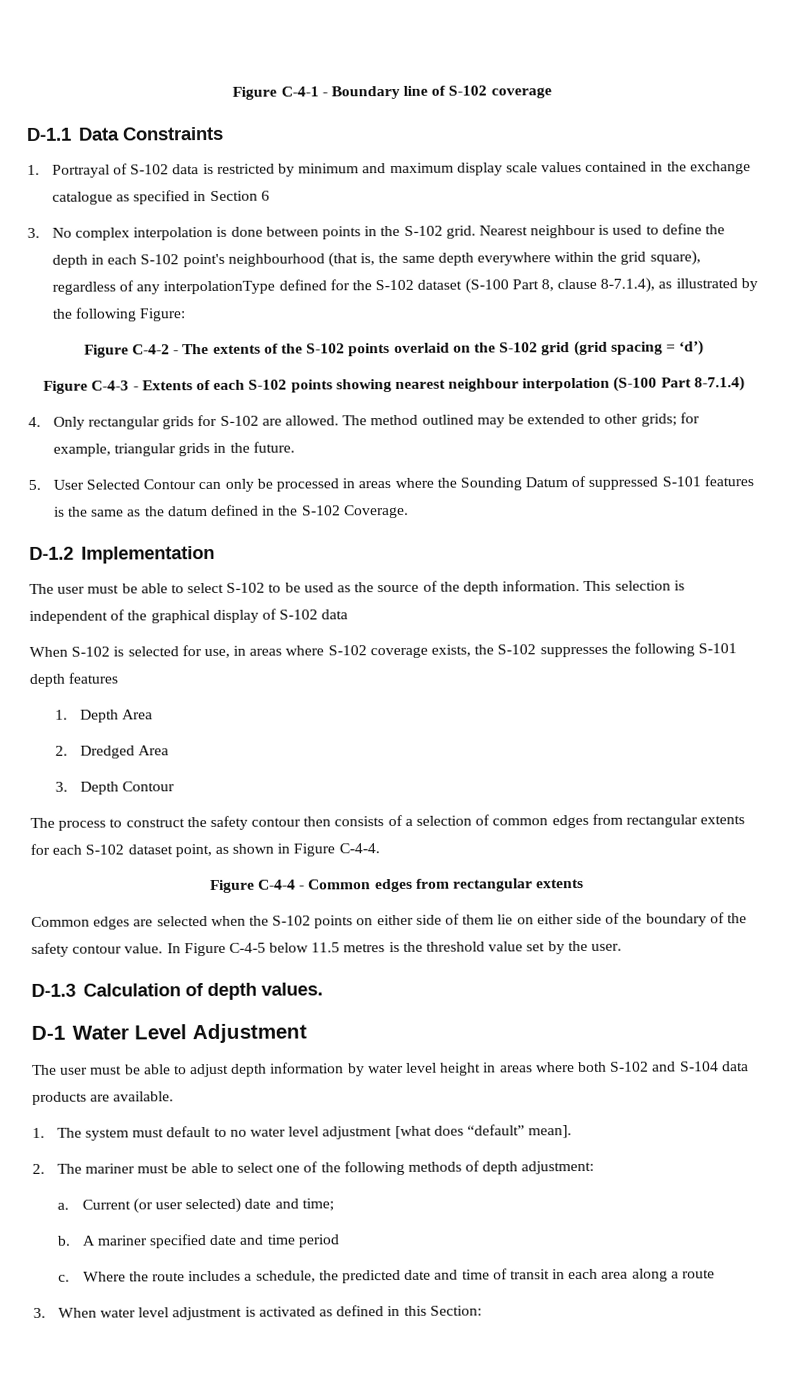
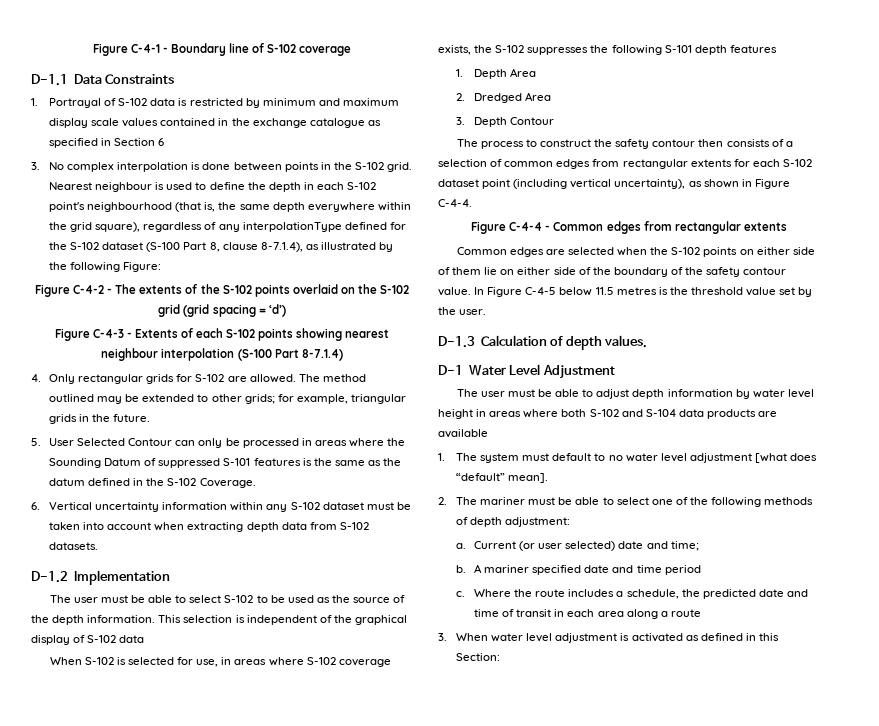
+ 6. Vertical uncertainty information within any S-102 dataset must be taken into account when extracting depth data from S-102 datasets.
- The process to construct the safety contour then consists of a selection of common edges from rectangular extents for each S-102 dataset point, as shown in Figure C-4-4.
+ The process to construct the safety contour then consists of a selection of common edges from rectangular extents for each S-102 dataset point (including vertical uncertainty), as shown in Figure C-4-4.
- The user must be able to adjust depth information by water level height in areas where both S-102 and S-104 data products are available.
+ The user must be able to adjust depth information by water level height in areas where both S-102 and S-104 data products are available

